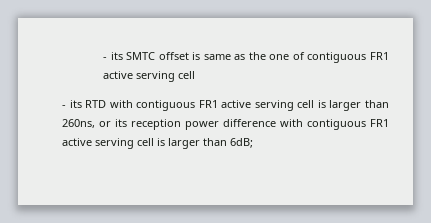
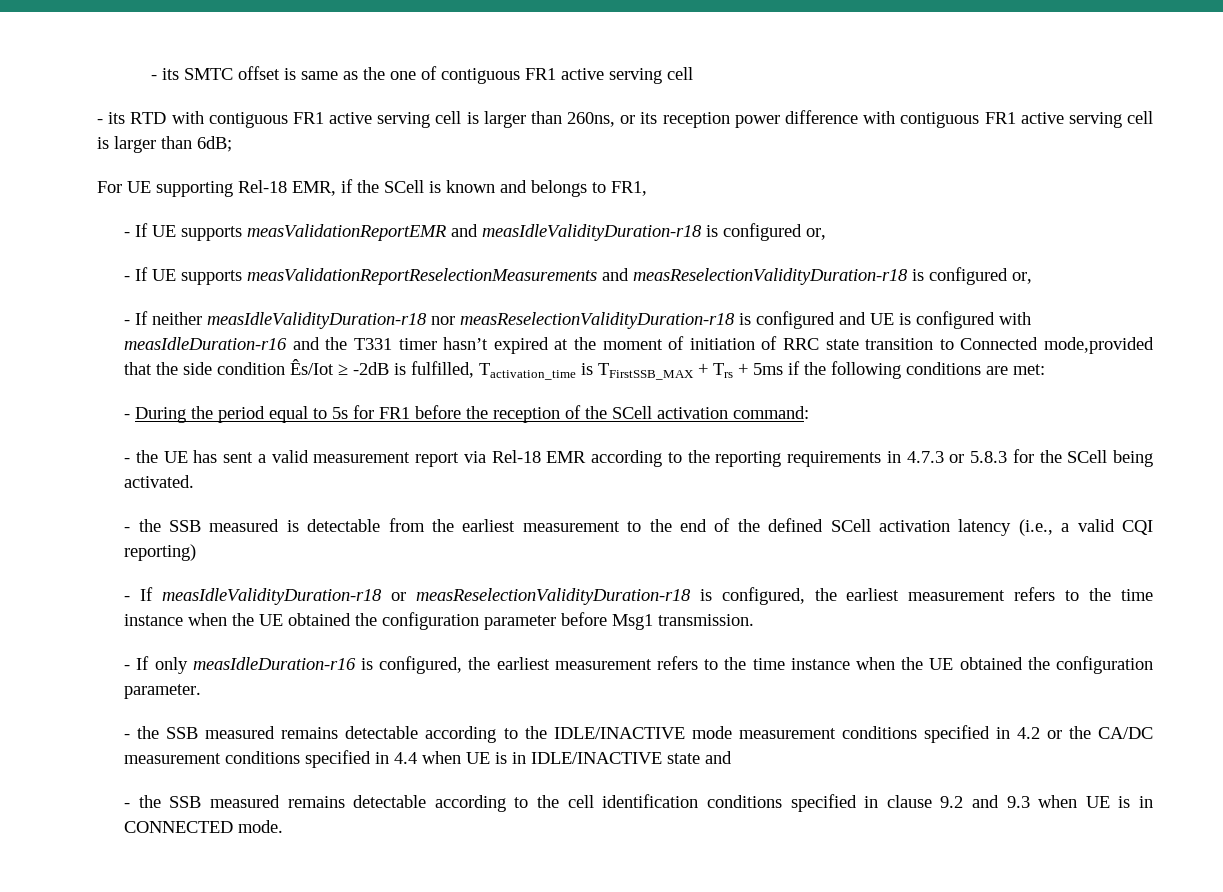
+ For UE supporting Rel-18 EMR, if the SCell is known and belongs to FR1,
+ - If UE supports measValidationReportEMR and measIdleValidityDuration-r18 is configured or,
+ - If UE supports measValidationReportReselectionMeasurements and measReselectionValidityDuration-r18 is configured or,
+ - If neither measIdleValidityDuration-r18 nor measReselectionValidityDuration-r18 is configured and UE is configured with measIdleDuration-r16 and the T331 timer hasn’t expired at the moment of initiation of RRC state transition to Connected mode,provided that the side condition Ês/Iot ≥ -2dB is fulfilled, Tactivation_time is TFirstSSB_MAX + Trs + 5ms if the following conditions are met:
+ - During the period equal to 5s for FR1 before the reception of the SCell activation command:
+ - the UE has sent a valid measurement report via Rel-18 EMR according to the reporting requirements in 4.7.3 or 5.8.3 for the SCell being activated.
+ - the SSB measured is detectable from the earliest measurement to the end of the defined SCell activation latency (i.e., a valid CQI reporting)
+ - If measIdleValidityDuration-r18 or measReselectionValidityDuration-r18 is configured, the earliest measurement refers to the time instance when the UE obtained the configuration parameter before Msg1 transmission.
+ - If only measIdleDuration-r16 is configured, the earliest measurement refers to the time instance when the UE obtained the configuration parameter.
+ - the SSB measured remains detectable according to the IDLE/INACTIVE mode measurement conditions specified in 4.2 or the CA/DC measurement conditions specified in 4.4 when UE is in IDLE/INACTIVE state and
+ - the SSB measured remains detectable according to the cell identification conditions specified in clause 9.2 and 9.3 when UE is in CONNECTED mode.

